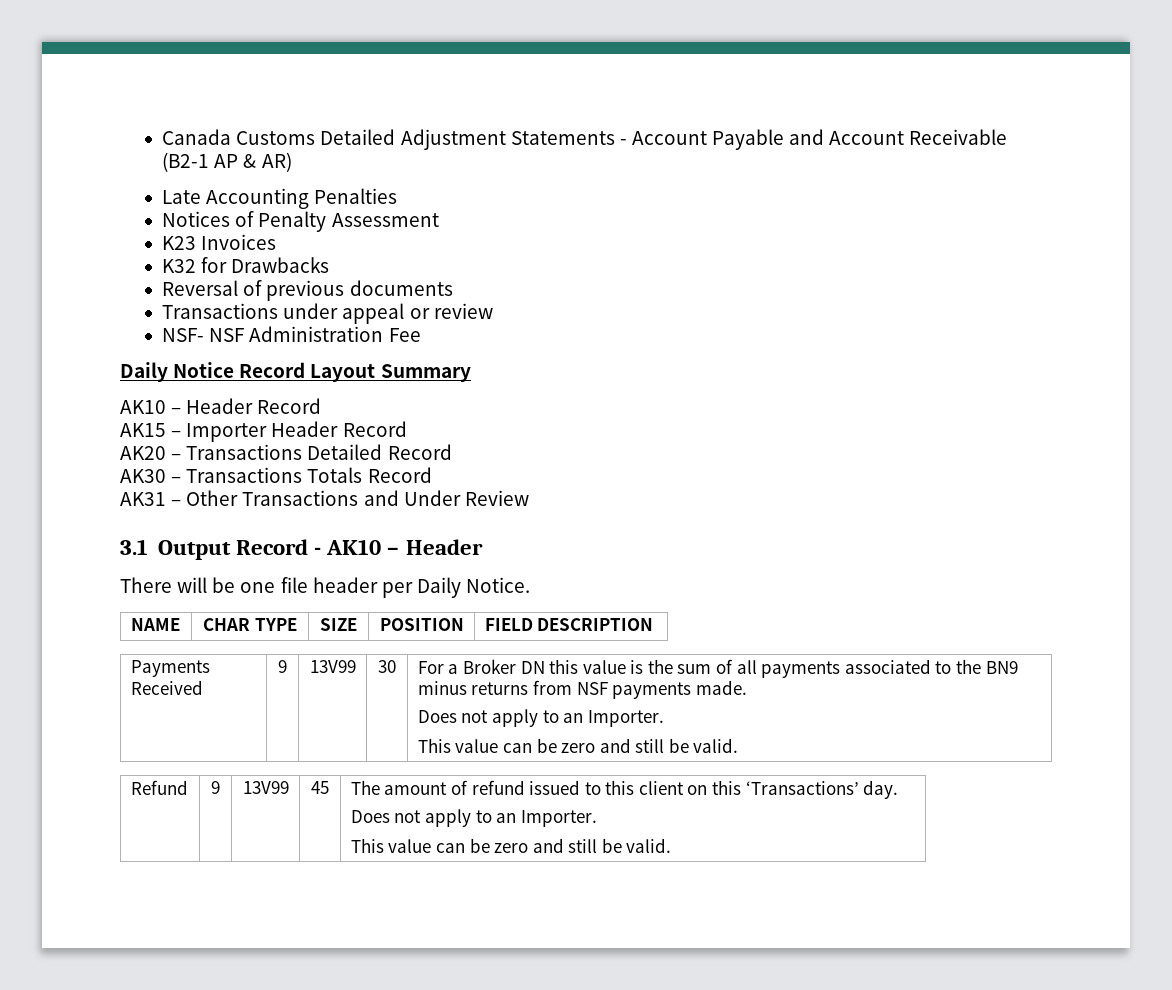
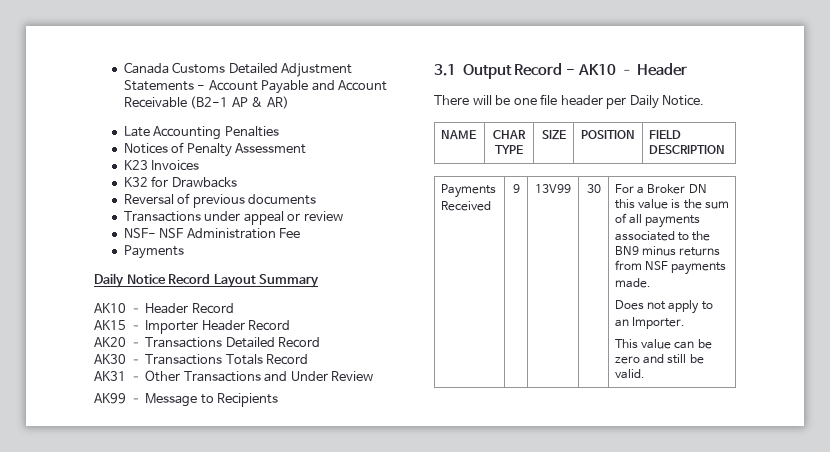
  NSF- NSF Administration Fee
+ Payments
+ AK99 – Message to Recipients
- Refund | 9 | 13V99 | 45 | The amount of refund issued to this client on this ‘Transactions’ day.
- Does not apply to an Importer.
- This value can be zero and still be valid.

